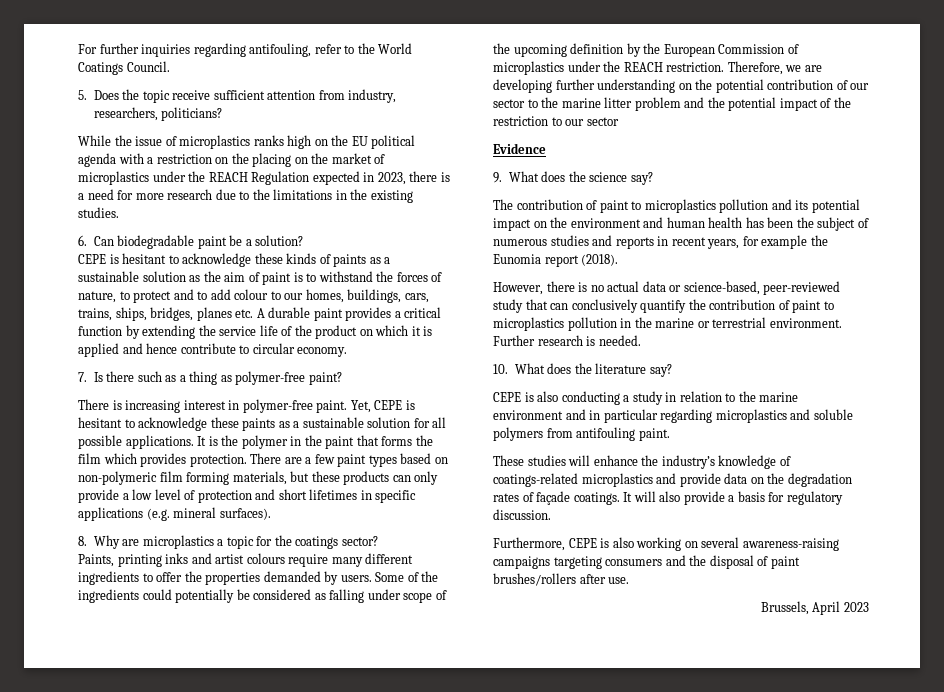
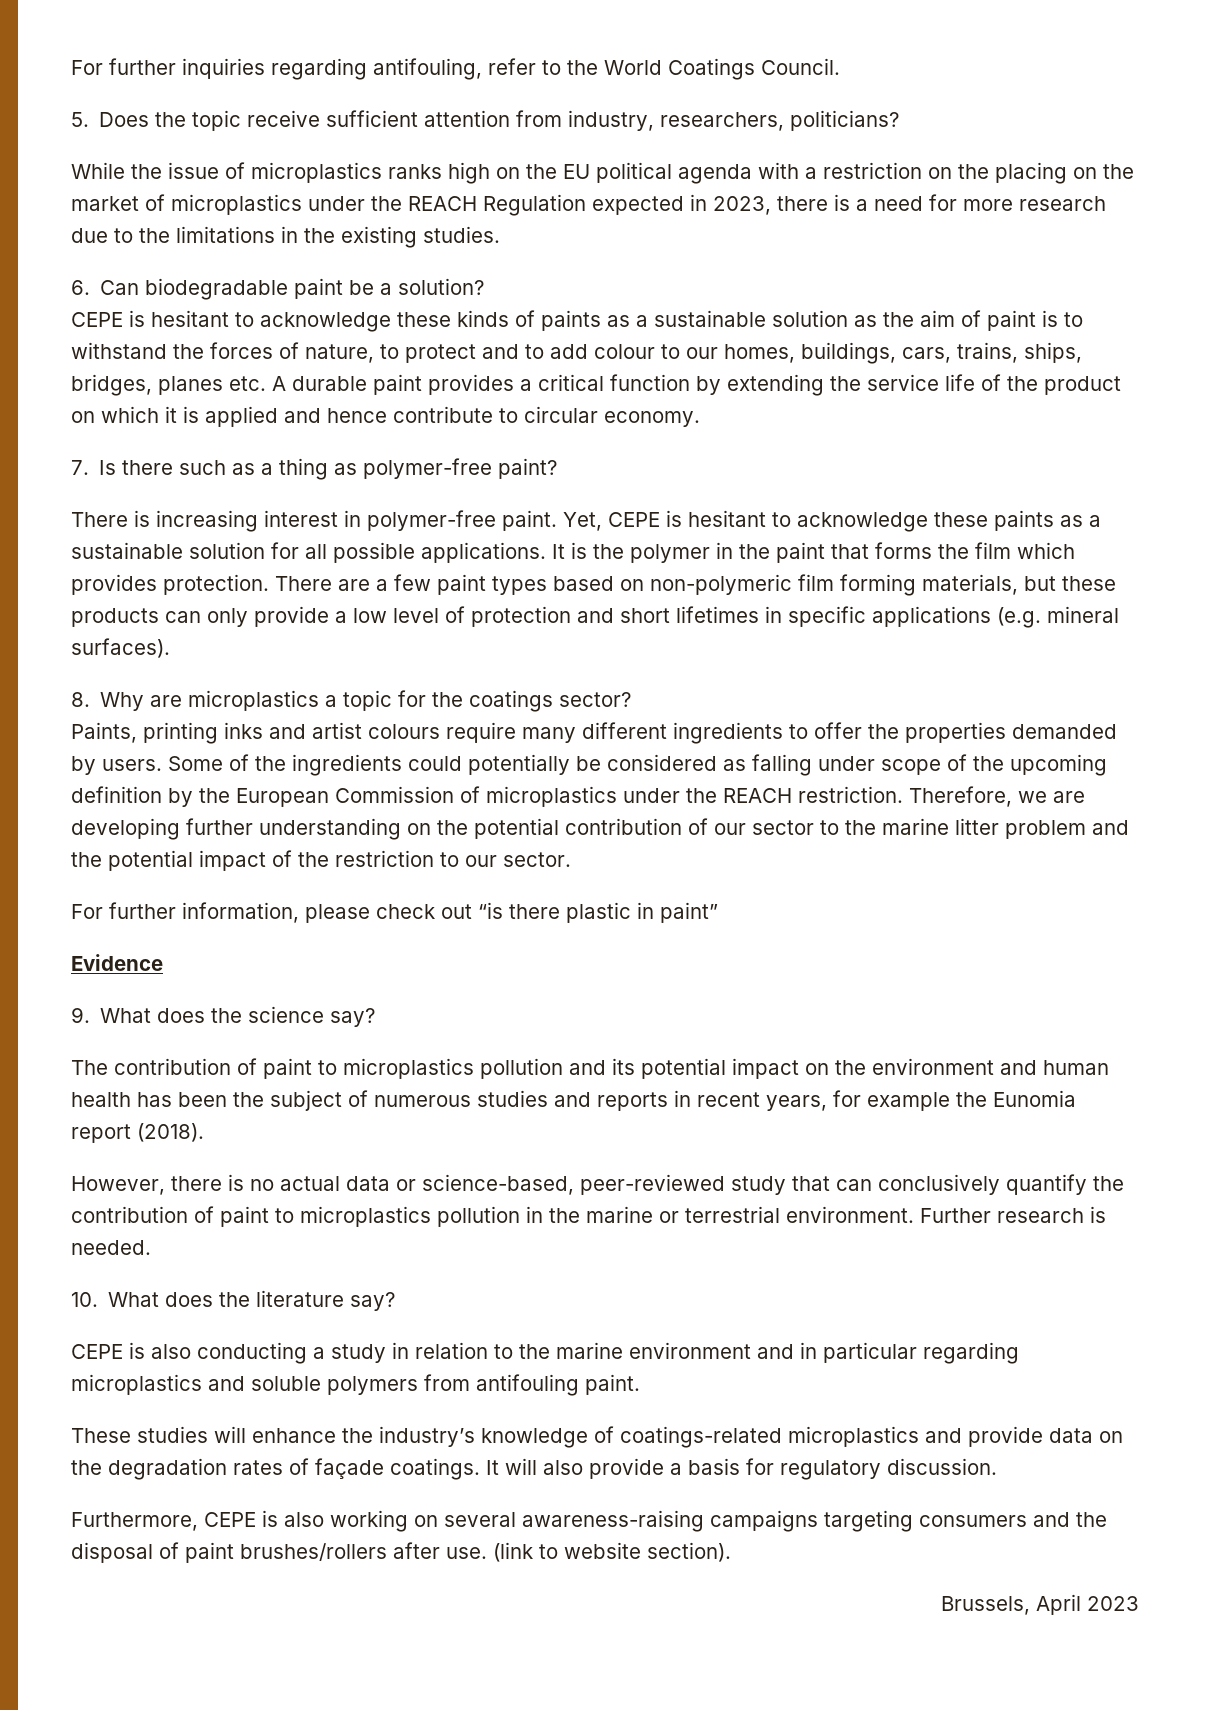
- Therefore, we are developing further understanding on the potential contribution of our sector to the marine litter problem and the potential impact of the restriction to our sector
+ Therefore, we are developing further understanding on the potential contribution of our sector to the marine litter problem and the potential impact of the restriction to our sector.
+ For further information, please check out “is there plastic in paint”
+ (link to website section).

